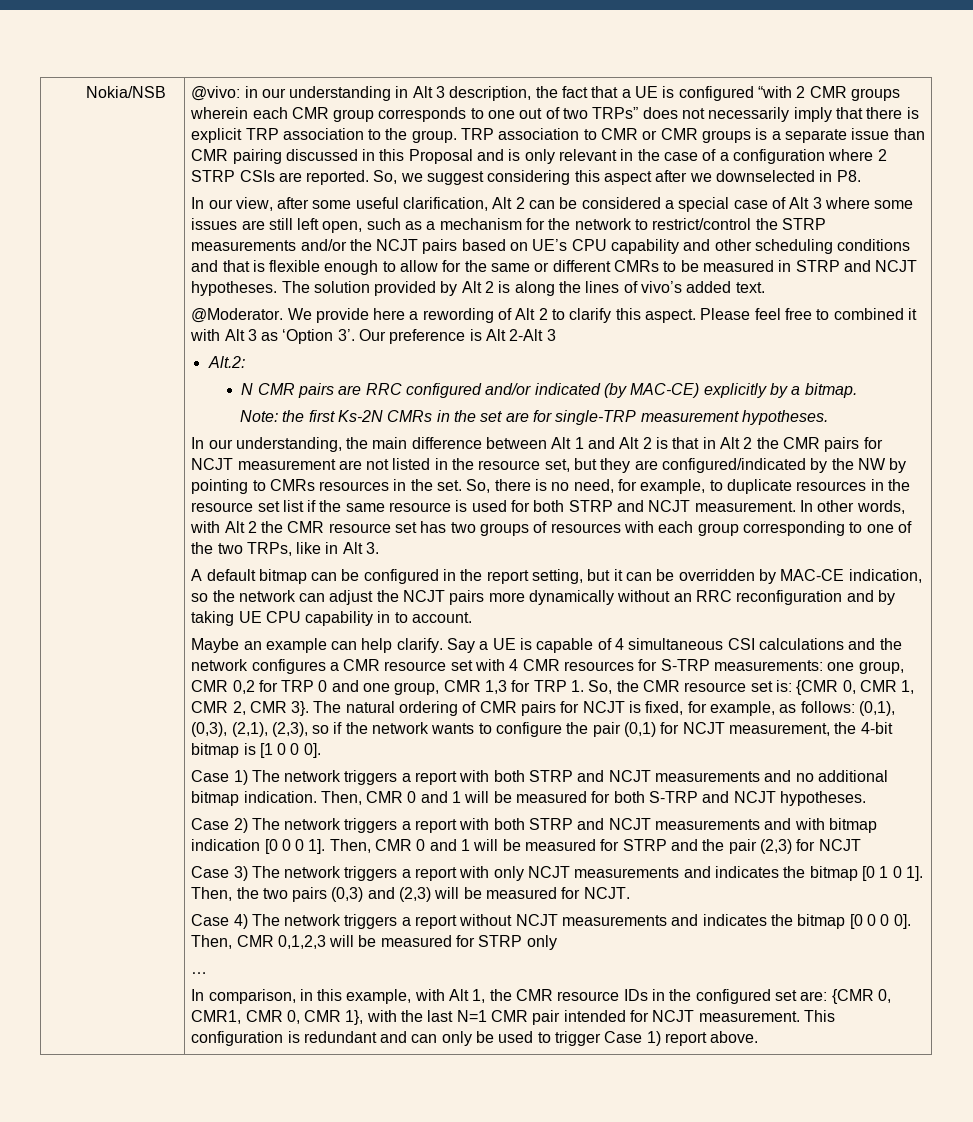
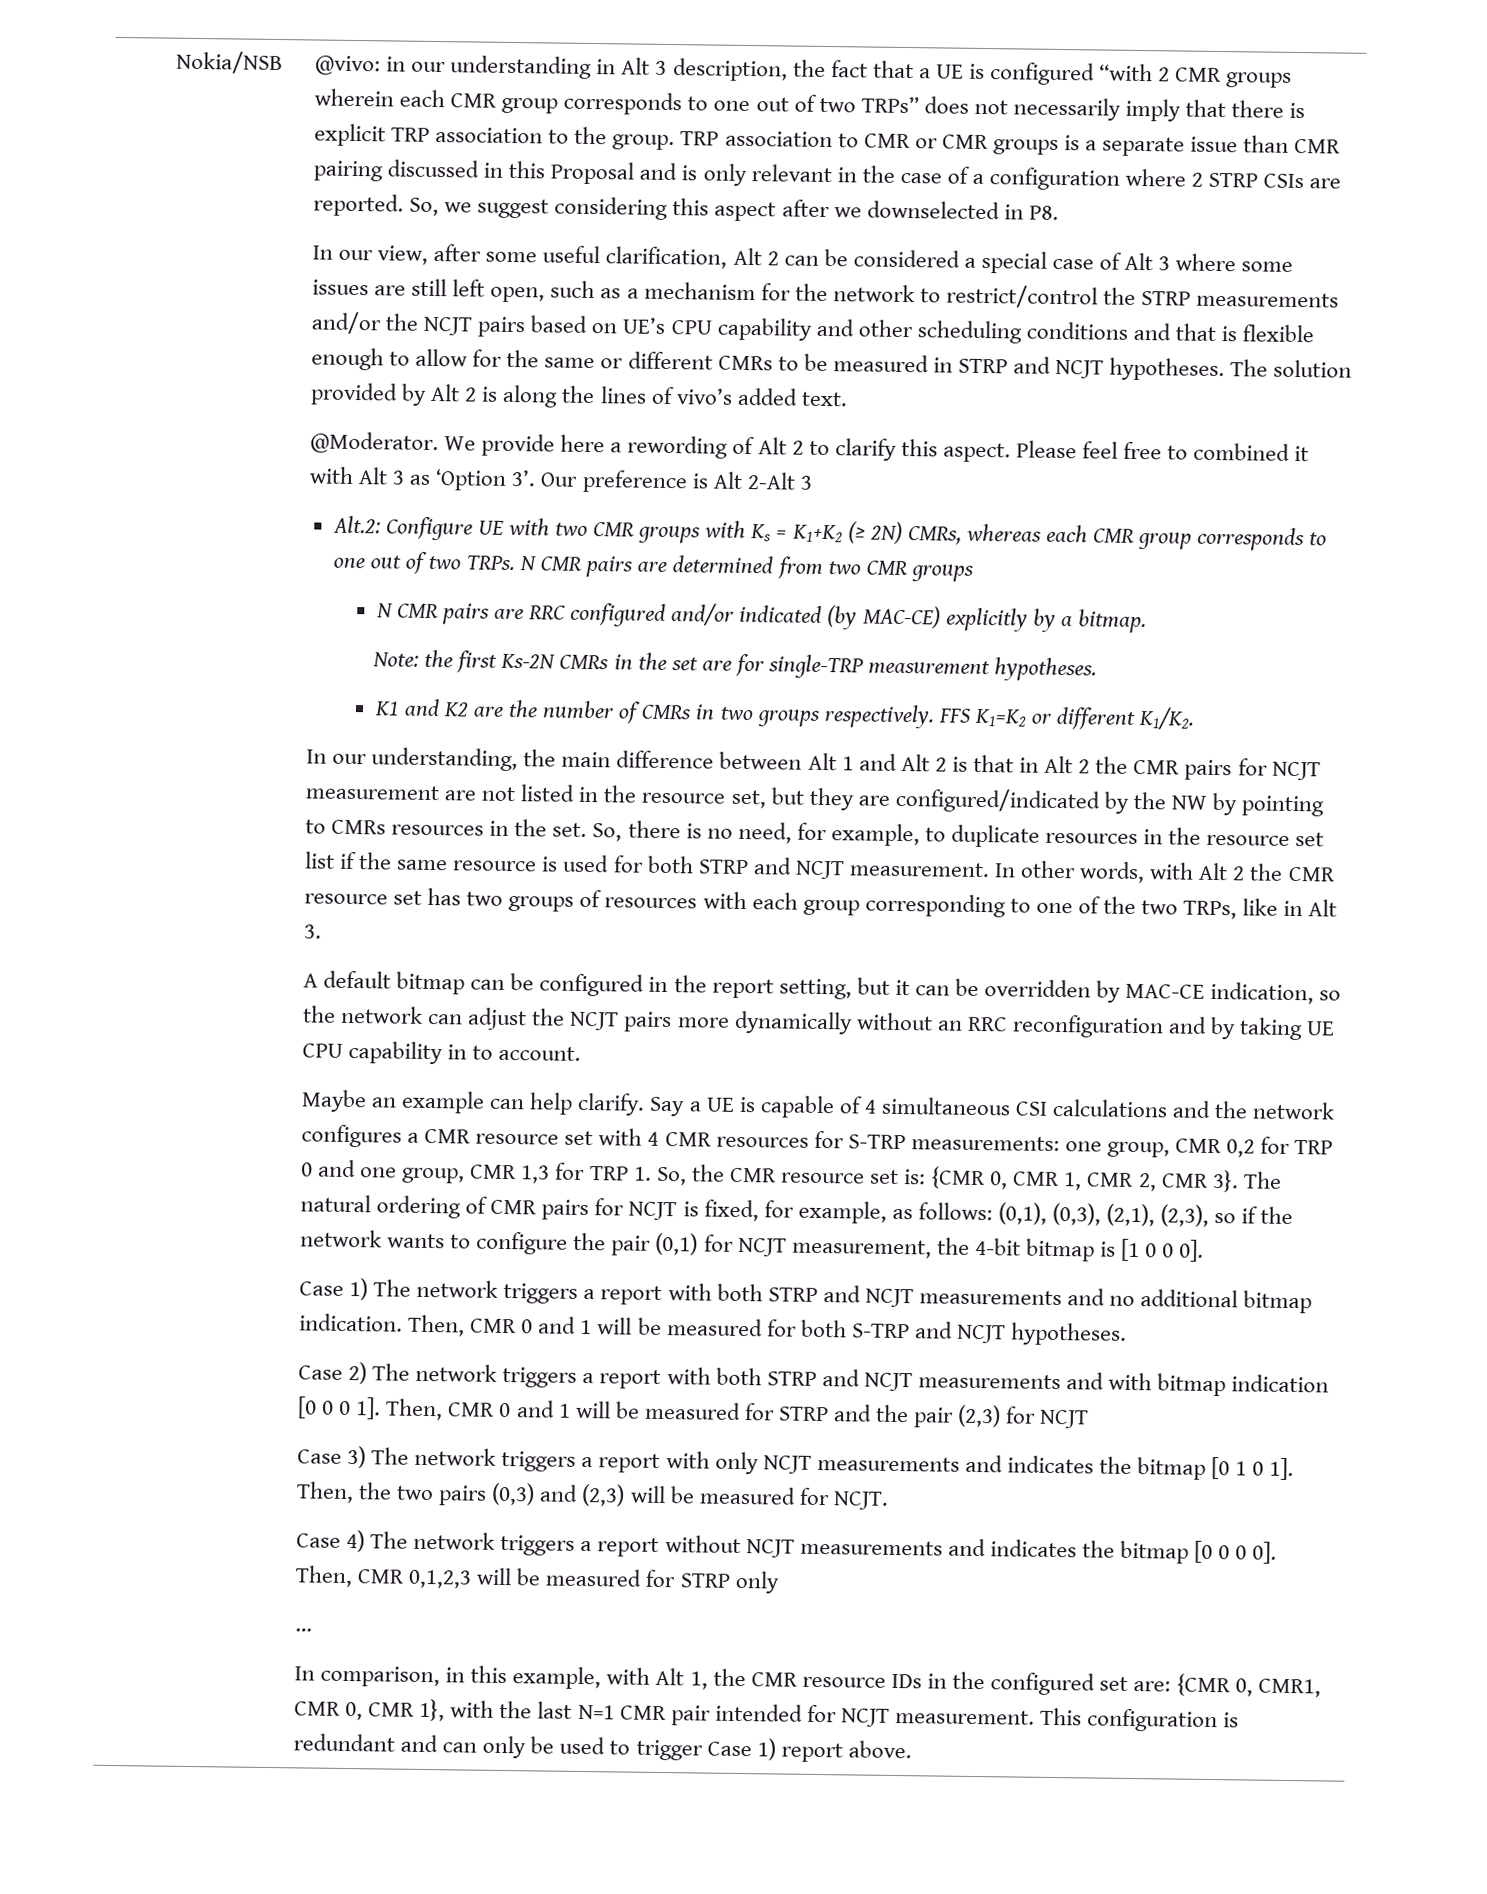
- Alt.2:
+ Alt.2: Configure UE with two CMR groups with Ks = K1+K2 (≥ 2N) CMRs, whereas each CMR group corresponds to one out of two TRPs. N CMR pairs are determined from two CMR groups
+ K1 and K2 are the number of CMRs in two groups respectively. FFS K1=K2 or different K1/K2.

